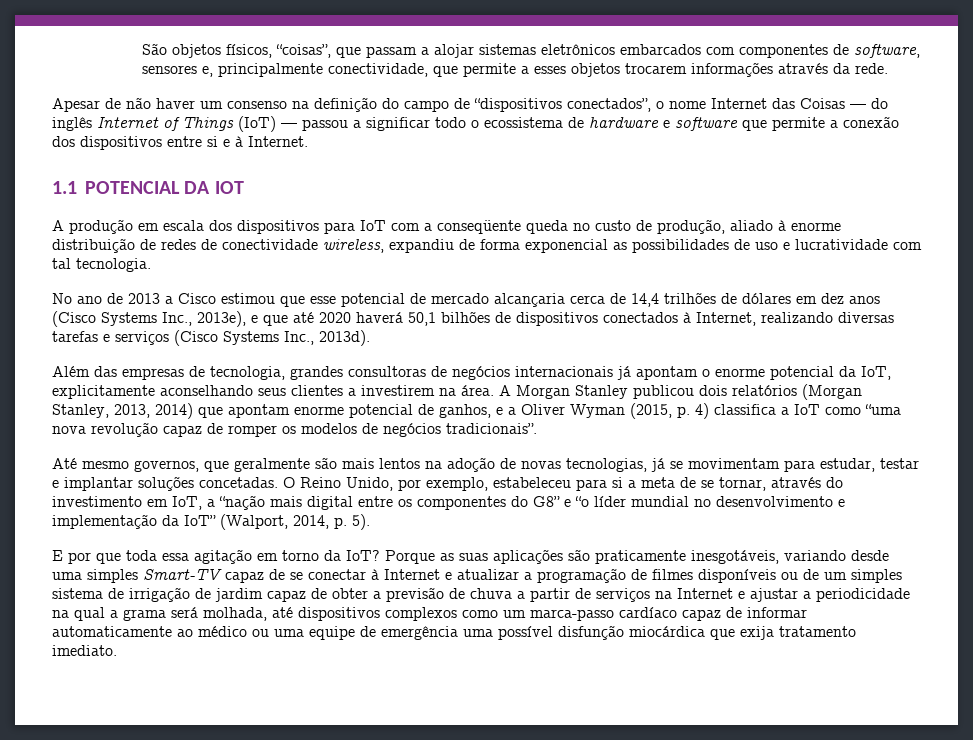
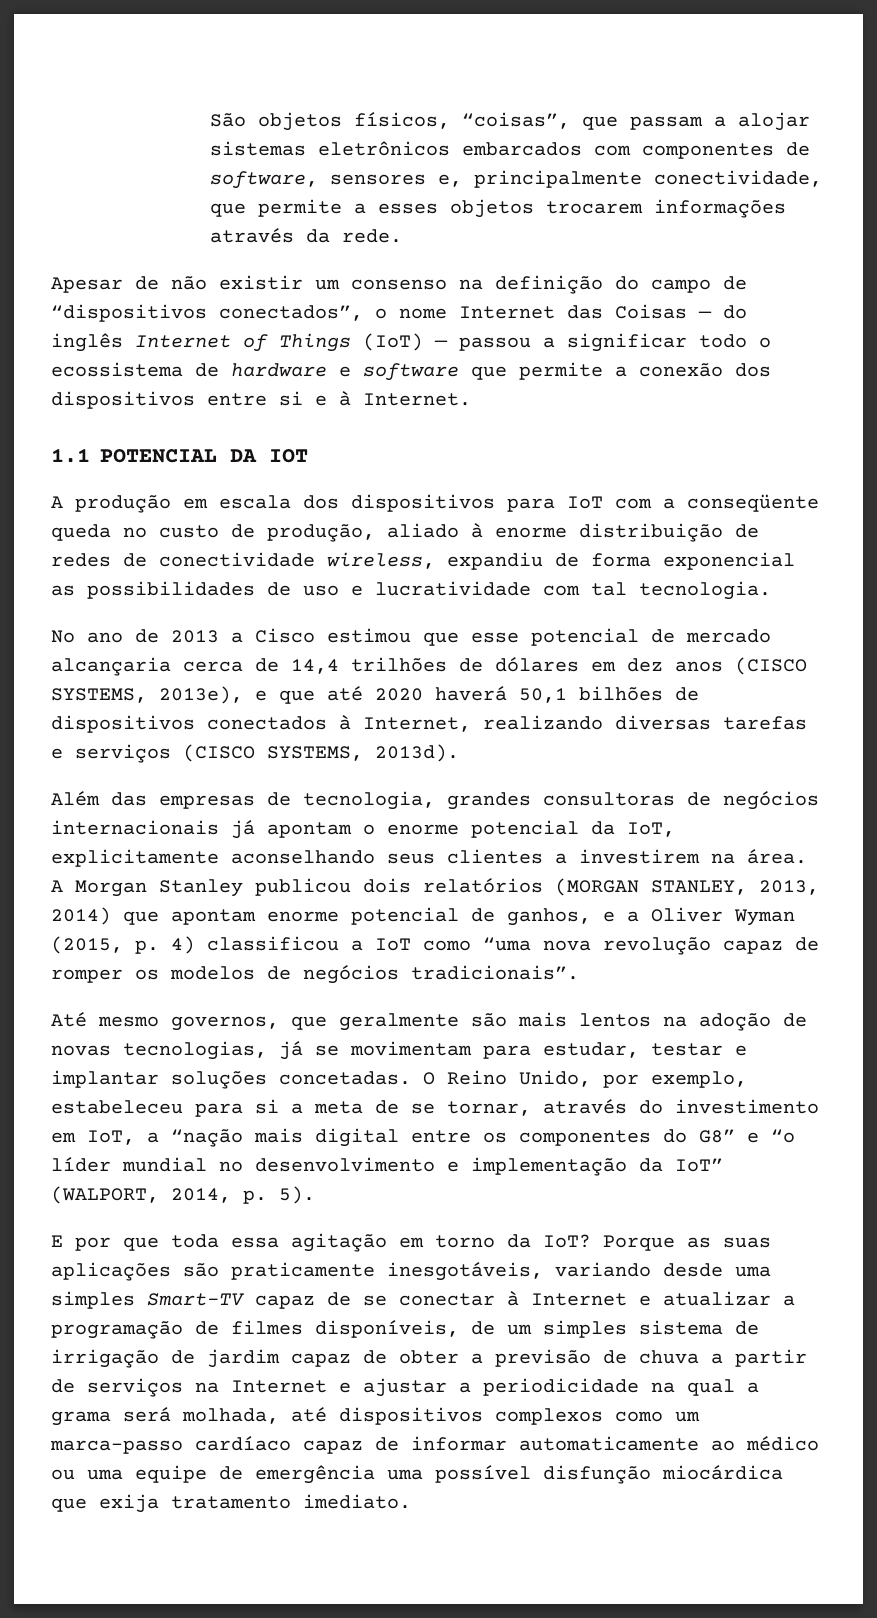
- Apesar de não haver um consenso na definição do campo de “dispositivos conectados”, o nome Internet das Coisas — do inglês Internet of Things (IoT) — passou a significar todo o ecossistema de hardware e software que permite a conexão dos dispositivos entre si e à Internet.
+ Apesar de não existir um consenso na definição do campo de “dispositivos conectados”, o nome Internet das Coisas — do inglês Internet of Things (IoT) — passou a significar todo o ecossistema de hardware e software que permite a conexão dos dispositivos entre si e à Internet.
- No ano de 2013 a Cisco estimou que esse potencial de mercado alcançaria cerca de 14,4 trilhões de dólares em dez anos (Cisco Systems Inc., 2013e), e que até 2020 haverá 50,1 bilhões de dispositivos conectados à Internet, realizando diversas tarefas e serviços (Cisco Systems Inc., 2013d).
+ No ano de 2013 a Cisco estimou que esse potencial de mercado alcançaria cerca de 14,4 trilhões de dólares em dez anos (CISCO SYSTEMS, 2013e), e que até 2020 haverá 50,1 bilhões de dispositivos conectados à Internet, realizando diversas tarefas e serviços (CISCO SYSTEMS, 2013d).
- A Morgan Stanley publicou dois relatórios (Morgan Stanley, 2013, 2014) que apontam enorme potencial de ganhos, e a Oliver Wyman (2015, p. 4) classifica a IoT como “uma nova revolução capaz de romper os modelos de negócios tradicionais”.
+ A Morgan Stanley publicou dois relatórios (MORGAN STANLEY, 2013, 2014) que apontam enorme potencial de ganhos, e a Oliver Wyman (2015, p. 4) classificou a IoT como “uma nova revolução capaz de romper os modelos de negócios tradicionais”.
- O Reino Unido, por exemplo, estabeleceu para si a meta de se tornar, através do investimento em IoT, a “nação mais digital entre os componentes do G8” e “o líder mundial no desenvolvimento e implementação da IoT” (Walport, 2014, p. 5).
+ O Reino Unido, por exemplo, estabeleceu para si a meta de se tornar, através do investimento em IoT, a “nação mais digital entre os componentes do G8” e “o líder mundial no desenvolvimento e implementação da IoT” (WALPORT, 2014, p. 5).
- Porque as suas aplicações são praticamente inesgotáveis, variando desde uma simples Smart-TV capaz de se conectar à Internet e atualizar a programação de filmes disponíveis ou de um simples sistema de irrigação de jardim capaz de obter a previsão de chuva a partir de serviços na Internet e ajustar a periodicidade na qual a grama será molhada, até dispositivos complexos como um marca-passo cardíaco capaz de informar automaticamente ao médico ou uma equipe de emergência uma possível disfunção miocárdica que exija tratamento imediato.
+ Porque as suas aplicações são praticamente inesgotáveis, variando desde uma simples Smart-TV capaz de se conectar à Internet e atualizar a programação de filmes disponíveis, de um simples sistema de irrigação de jardim capaz de obter a previsão de chuva a partir de serviços na Internet e ajustar a periodicidade na qual a grama será molhada, até dispositivos complexos como um marca-passo cardíaco capaz de informar automaticamente ao médico ou uma equipe de emergência uma possível disfunção miocárdica que exija tratamento imediato.

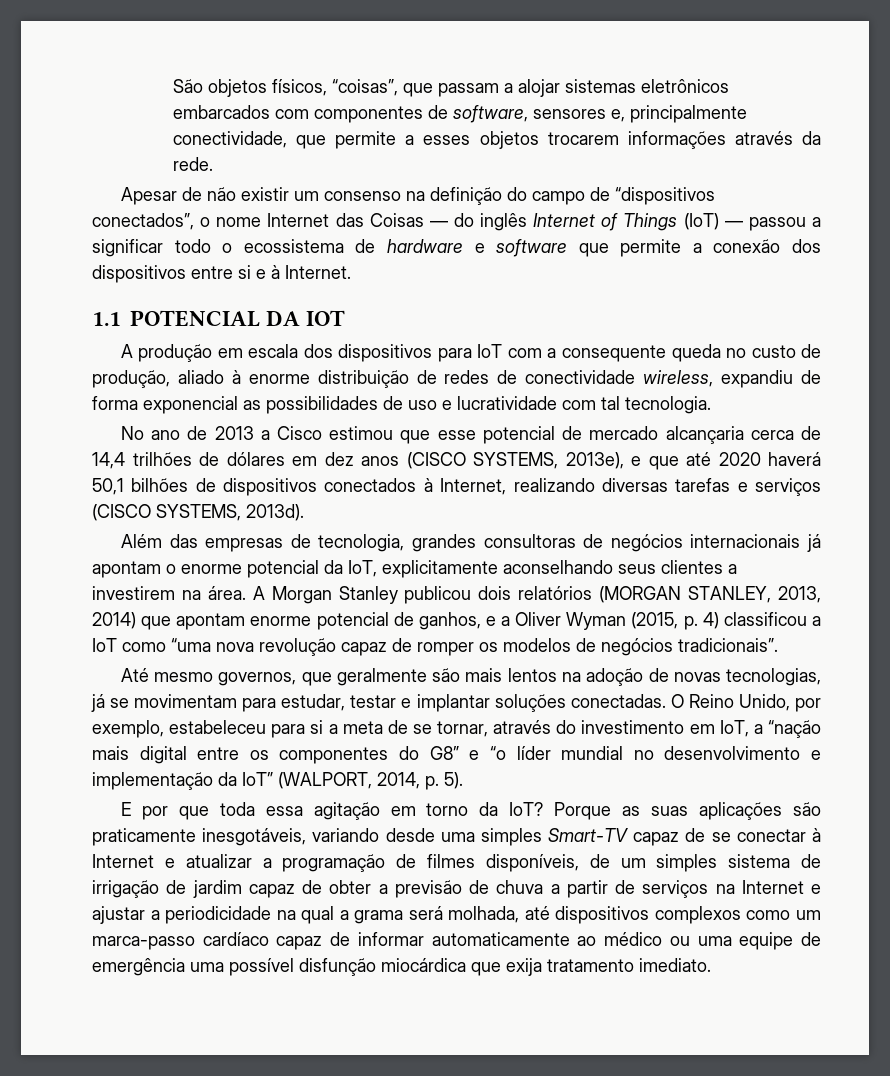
- A produção em escala dos dispositivos para IoT com a conseqüente queda no custo de produção, aliado à enorme distribuição de redes de conectividade wireless, expandiu de forma exponencial as possibilidades de uso e lucratividade com tal tecnologia.
+ A produção em escala dos dispositivos para IoT com a consequente queda no custo de produção, aliado à enorme distribuição de redes de conectividade wireless, expandiu de forma exponencial as possibilidades de uso e lucratividade com tal tecnologia.
- Até mesmo governos, que geralmente são mais lentos na adoção de novas tecnologias, já se movimentam para estudar, testar e implantar soluções concetadas.
+ Até mesmo governos, que geralmente são mais lentos na adoção de novas tecnologias, já se movimentam para estudar, testar e implantar soluções conectadas.

